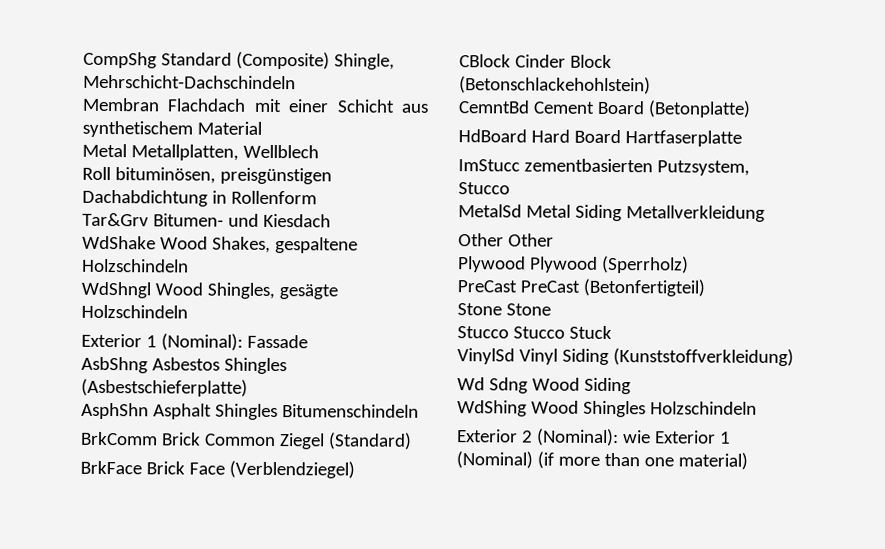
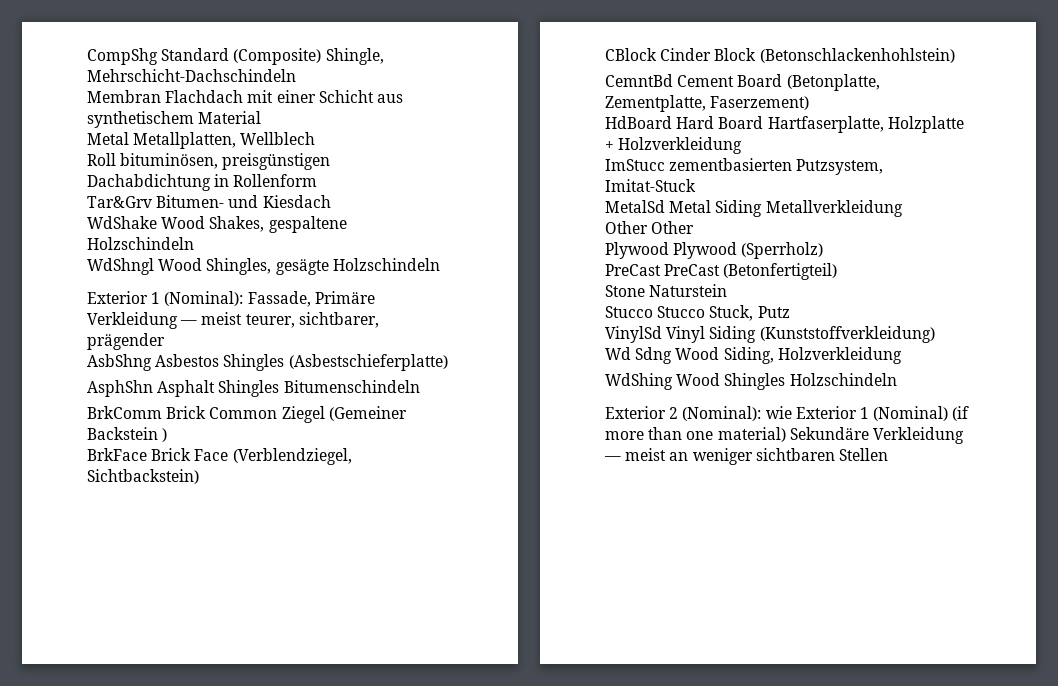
- Exterior 1 (Nominal): Fassade
+ Exterior 1 (Nominal): Fassade, Primäre Verkleidung — meist teurer, sichtbarer, prägender
- BrkComm Brick Common Ziegel (Standard)
+ BrkComm Brick Common Ziegel (Gemeiner Backstein )
- BrkFace Brick Face (Verblendziegel)
+ BrkFace Brick Face (Verblendziegel, Sichtbackstein)
- CBlock Cinder Block (Betonschlackehohlstein)
+ CBlock Cinder Block (Betonschlackenhohlstein)
- CemntBd Cement Board (Betonplatte)
+ CemntBd Cement Board (Betonplatte, Zementplatte, Faserzement)
- HdBoard Hard Board Hartfaserplatte
+ HdBoard Hard Board Hartfaserplatte, Holzplatte + Holzverkleidung
- ImStucc zementbasierten Putzsystem, Stucco
+ ImStucc zementbasierten Putzsystem, Imitat-Stuck
- Stone Stone
+ Stone Naturstein
- Stucco Stucco Stuck
+ Stucco Stucco Stuck, Putz
- Wd Sdng Wood Siding
+ Wd Sdng Wood Siding, Holzverkleidung
- Exterior 2 (Nominal): wie Exterior 1 (Nominal) (if more than one material)
+ Exterior 2 (Nominal): wie Exterior 1 (Nominal) (if more than one material) Sekundäre Verkleidung — meist an weniger sichtbaren Stellen

